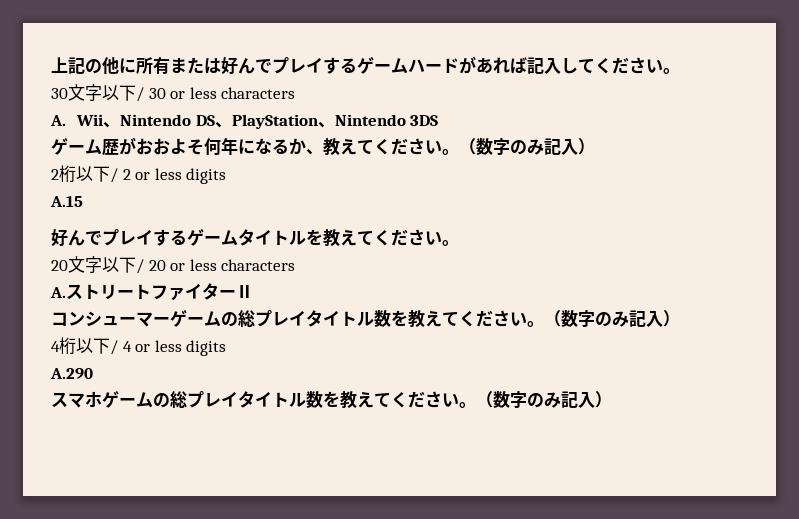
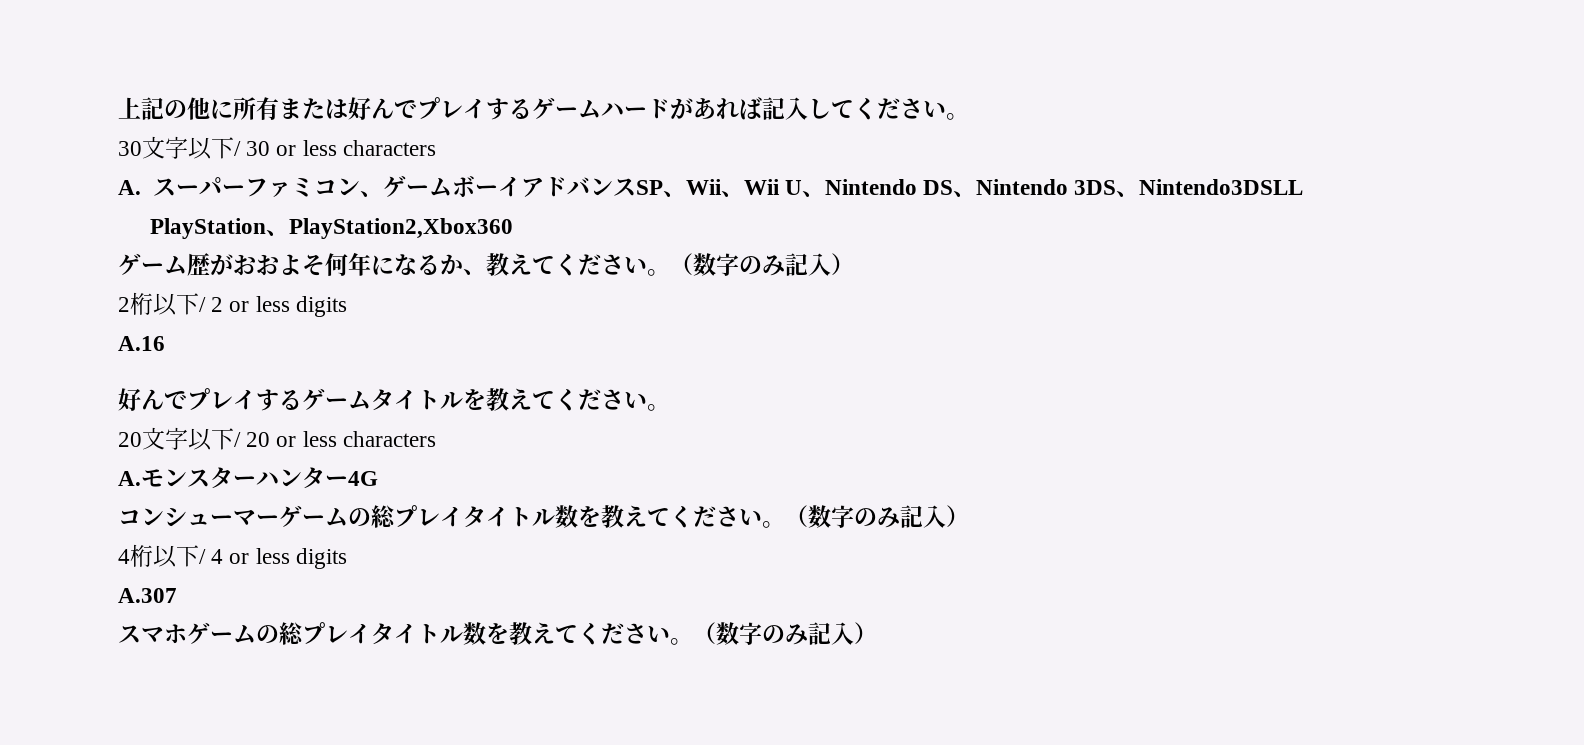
- A. Wii、Nintendo DS、PlayStation、Nintendo 3DS
+ A.スーパーファミコン、ゲームボーイアドバンスSP、Wii、Wii U、Nintendo DS、Nintendo 3DS、Nintendo3DSLL
+ PlayStation、PlayStation2,Xbox360
- A.15
+ A.16
- A.ストリートファイターⅡ
+ A.モンスターハンター4G
- A.290
+ A.307

